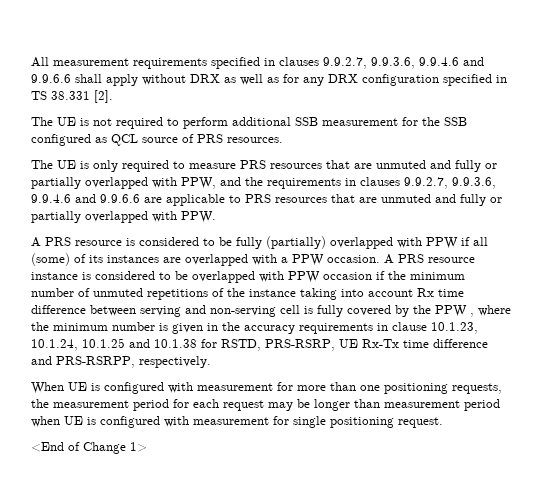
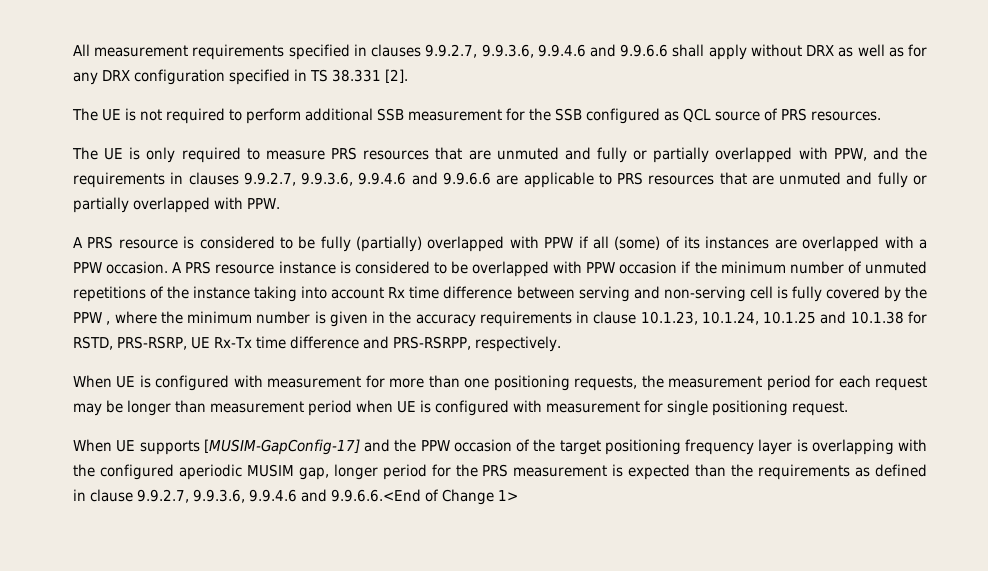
- <End of Change 1>
+ When UE supports [MUSIM-GapConfig-17] and the PPW occasion of the target positioning frequency layer is overlapping with the configured aperiodic MUSIM gap, longer period for the PRS measurement is expected than the requirements as defined in clause 9.9.2.7, 9.9.3.6, 9.9.4.6 and 9.9.6.6.<End of Change 1>

